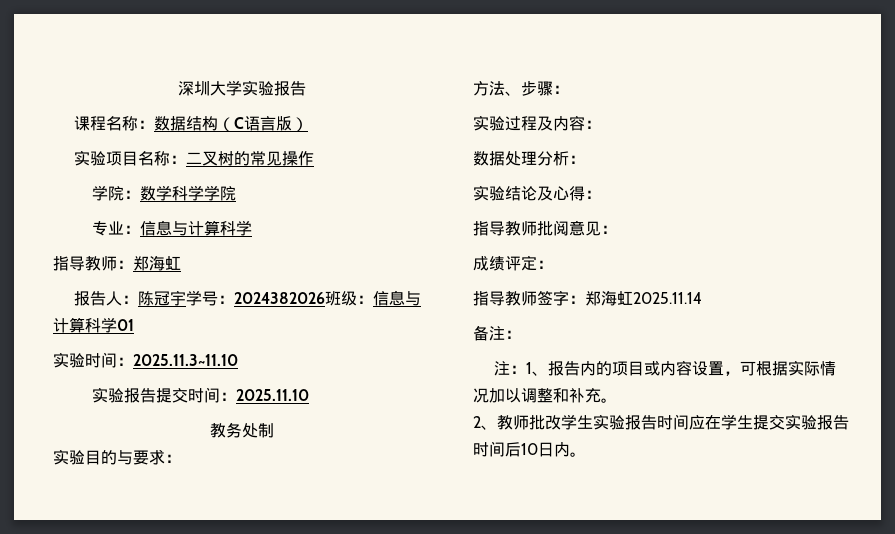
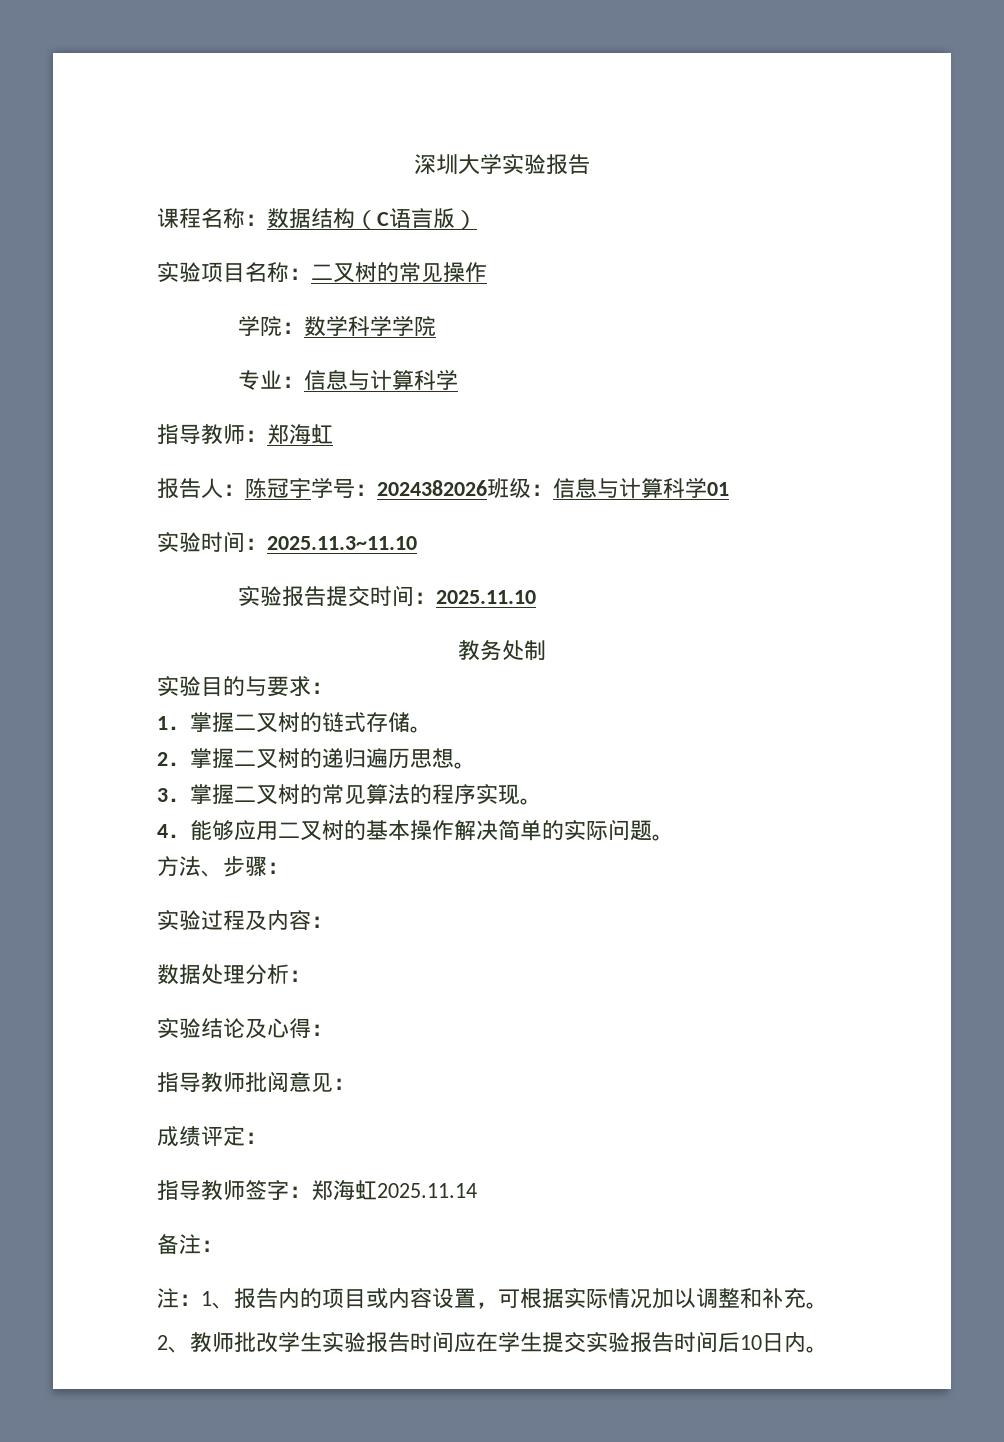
+ 1．掌握二叉树的链式存储。
+ 2．掌握二叉树的递归遍历思想。
+ 3．掌握二叉树的常见算法的程序实现。
+ 4．能够应用二叉树的基本操作解决简单的实际问题。

